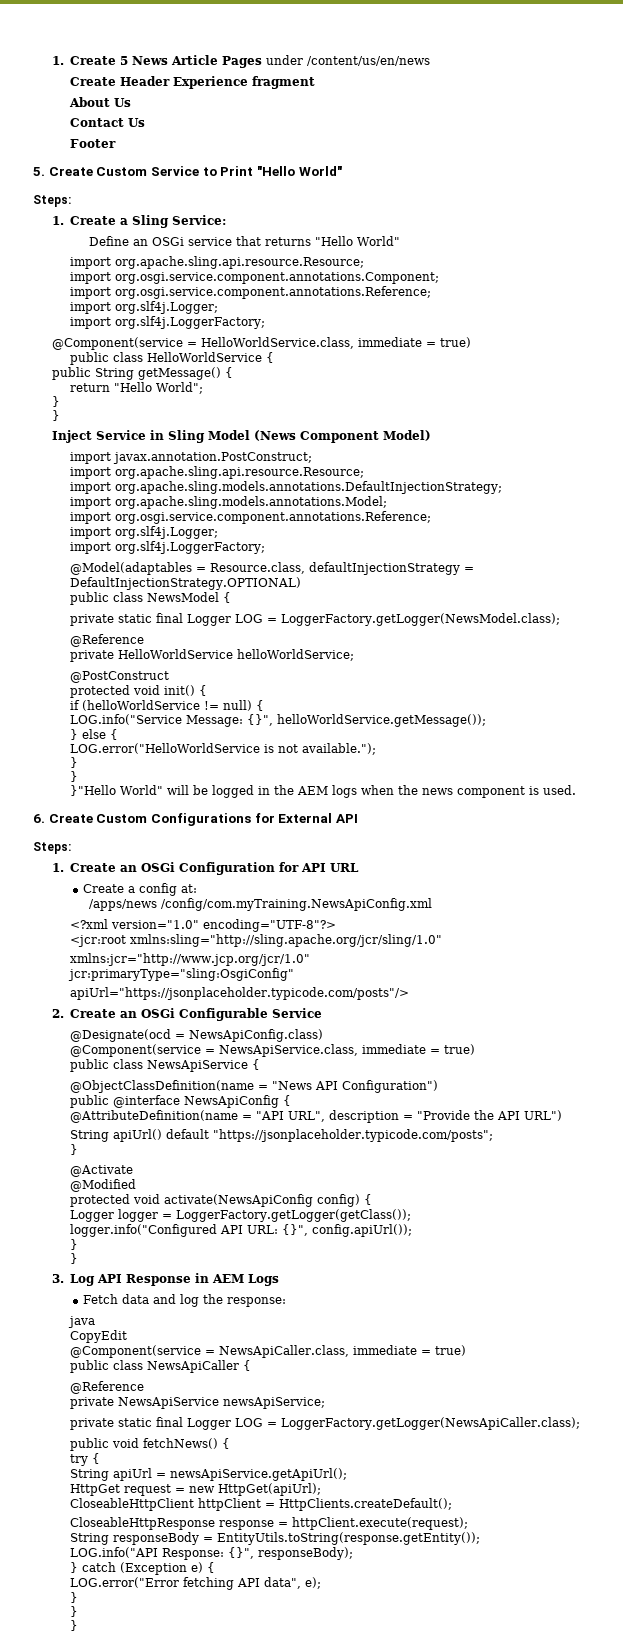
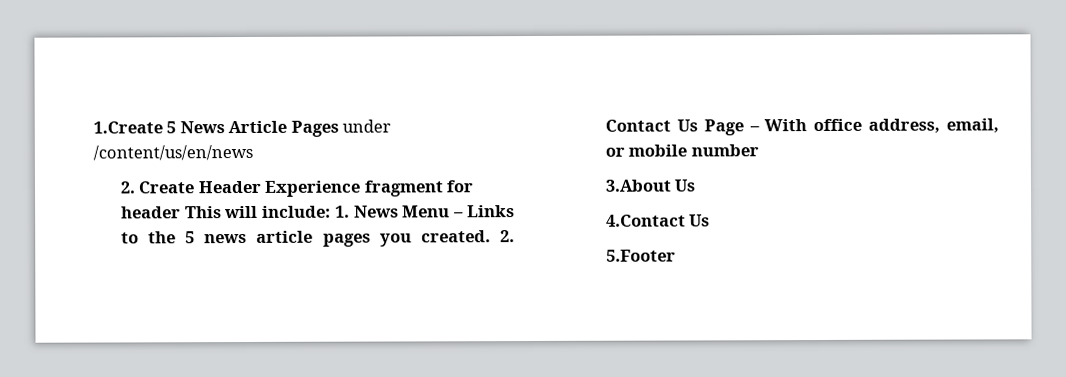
- 1. Create 5 News Article Pages under /content/us/en/news
+ 1.Create 5 News Article Pages under /content/us/en/news
- Create Header Experience fragment
- About Us
- Contact Us
- Footer
- 5. Create Custom Service to Print "Hello World"
- Steps:
- 1. Create a Sling Service:
- Define an OSGi service that returns "Hello World"
- import org.apache.sling.api.resource.Resource;
- import org.osgi.service.component.annotations.Component;
- import org.osgi.service.component.annotations.Reference;
- import org.slf4j.Logger;
- import org.slf4j.LoggerFactory;
- @Component(service = HelloWorldService.class, immediate = true)
- public class HelloWorldService {
- public String getMessage() {
- return "Hello World";
- }
- }
- Inject Service in Sling Model (News Component Model)
- import javax.annotation.PostConstruct;
- import org.apache.sling.api.resource.Resource;
- import org.apache.sling.models.annotations.DefaultInjectionStrategy;
- import org.apache.sling.models.annotations.Model;
- import org.osgi.service.component.annotations.Reference;
- import org.slf4j.Logger;
- import org.slf4j.LoggerFactory;
- @Model(adaptables = Resource.class, defaultInjectionStrategy = DefaultInjectionStrategy.OPTIONAL)
- public class NewsModel {
- private static final Logger LOG = LoggerFactory.getLogger(NewsModel.class);
- @Reference
- private HelloWorldService helloWorldService;
- @PostConstruct
- protected void init() {
- if (helloWorldService != null) {
- LOG.info("Service Message: {}", helloWorldService.getMessage());
- } else {
- LOG.error("HelloWorldService is not available.");
- }
- }
- }"Hello World" will be logged in the AEM logs when the news component is used.
- 6. Create Custom Configurations for External API
- Steps:
- 1. Create an OSGi Configuration for API URL
- Create a config at:
- /apps/news /config/com.myTraining.NewsApiConfig.xml
- <?xml version="1.0" encoding="UTF-8"?>
- <jcr:root xmlns:sling="http://sling.apache.org/jcr/sling/1.0"
- xmlns:jcr="http://www.jcp.org/jcr/1.0"
- jcr:primaryType="sling:OsgiConfig"
- apiUrl="https://jsonplaceholder.typicode.com/posts"/>
- 2. Create an OSGi Configurable Service
- @Designate(ocd = NewsApiConfig.class)
- @Component(service = NewsApiService.class, immediate = true)
- public class NewsApiService {
- @ObjectClassDefinition(name = "News API Configuration")
- public @interface NewsApiConfig {
- @AttributeDefinition(name = "API URL", description = "Provide the API URL")
- String apiUrl() default "https://jsonplaceholder.typicode.com/posts";
- }
- @Activate
- @Modified
- protected void activate(NewsApiConfig config) {
- Logger logger = LoggerFactory.getLogger(getClass());
- logger.info("Configured API URL: {}", config.apiUrl());
- }
- }
- 3. Log API Response in AEM Logs
- Fetch data and log the response:
- java
- CopyEdit
- @Component(service = NewsApiCaller.class, immediate = true)
- public class NewsApiCaller {
- @Reference
- private NewsApiService newsApiService;
- private static final Logger LOG = LoggerFactory.getLogger(NewsApiCaller.class);
- public void fetchNews() {
- try {
- String apiUrl = newsApiService.getApiUrl();
- HttpGet request = new HttpGet(apiUrl);
- CloseableHttpClient httpClient = HttpClients.createDefault();
- CloseableHttpResponse response = httpClient.execute(request);
- String responseBody = EntityUtils.toString(response.getEntity());
- LOG.info("API Response: {}", responseBody);
- } catch (Exception e) {
- LOG.error("Error fetching API data", e);
- }
- }
- }
+ 2. Create Header Experience fragment for header This will include: 1. News Menu – Links to the 5 news article pages you created. 2. Contact Us Page – With office address, email, or mobile number
+ 3.About Us
+ 4.Contact Us
+ 5.Footer

